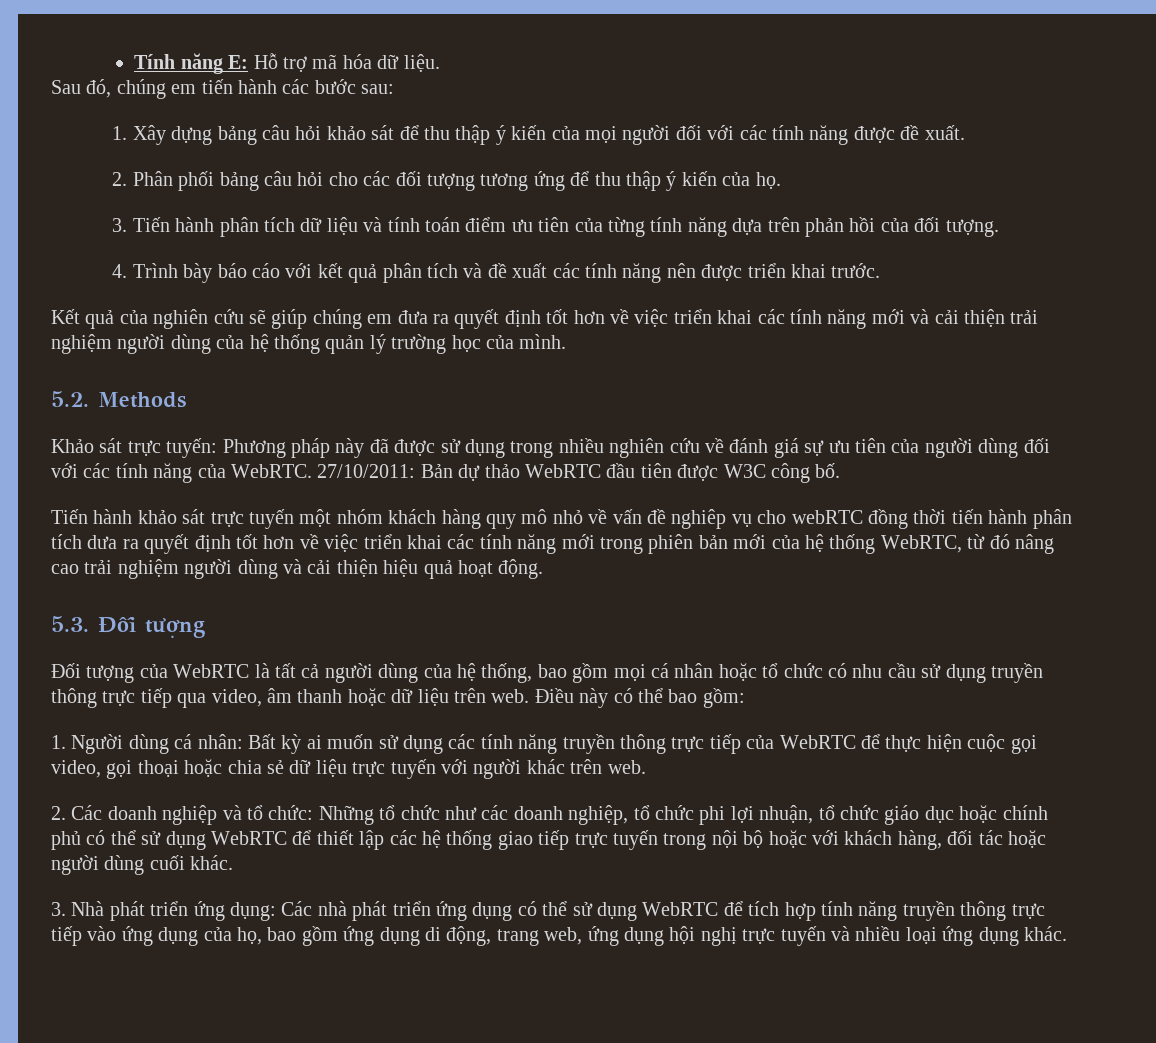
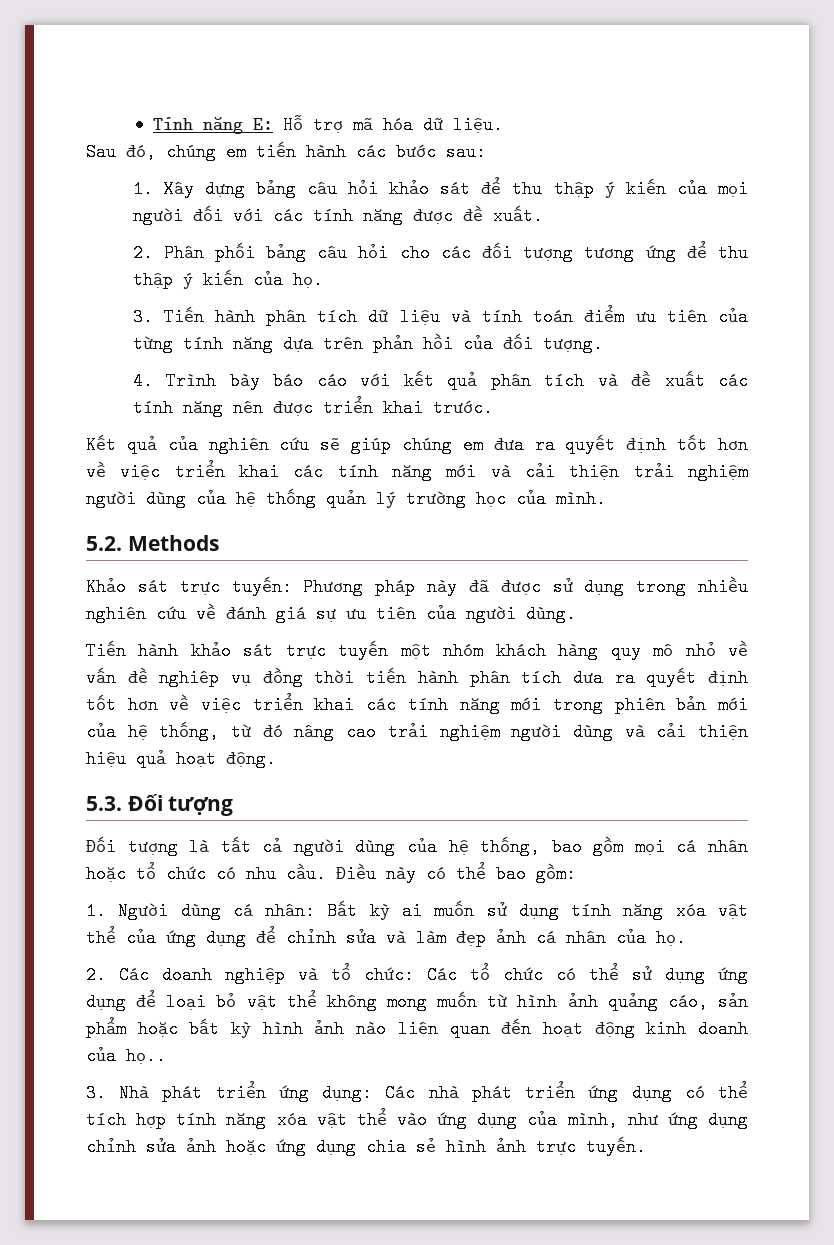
- Khảo sát trực tuyến: Phương pháp này đã được sử dụng trong nhiều nghiên cứu về đánh giá sự ưu tiên của người dùng đối với các tính năng của WebRTC. 27/10/2011: Bản dự thảo WebRTC đầu tiên được W3C công bố.
+ Khảo sát trực tuyến: Phương pháp này đã được sử dụng trong nhiều nghiên cứu về đánh giá sự ưu tiên của người dùng.
- Tiến hành khảo sát trực tuyến một nhóm khách hàng quy mô nhỏ về vấn đề nghiêp vụ cho webRTC đồng thời tiến hành phân tích dưa ra quyết định tốt hơn về việc triển khai các tính năng mới trong phiên bản mới của hệ thống WebRTC, từ đó nâng cao trải nghiệm người dùng và cải thiện hiệu quả hoạt động.
+ Tiến hành khảo sát trực tuyến một nhóm khách hàng quy mô nhỏ về vấn đề nghiêp vụ đồng thời tiến hành phân tích dưa ra quyết định tốt hơn về việc triển khai các tính năng mới trong phiên bản mới của hệ thống, từ đó nâng cao trải nghiệm người dùng và cải thiện hiệu quả hoạt động.
- Đối tượng của WebRTC là tất cả người dùng của hệ thống, bao gồm mọi cá nhân hoặc tổ chức có nhu cầu sử dụng truyền thông trực tiếp qua video, âm thanh hoặc dữ liệu trên web.
+ Đối tượng là tất cả người dùng của hệ thống, bao gồm mọi cá nhân hoặc tổ chức có nhu cầu.
- 1. Người dùng cá nhân: Bất kỳ ai muốn sử dụng các tính năng truyền thông trực tiếp của WebRTC để thực hiện cuộc gọi video, gọi thoại hoặc chia sẻ dữ liệu trực tuyến với người khác trên web.
+ 1. Người dùng cá nhân: Bất kỳ ai muốn sử dụng tính năng xóa vật thể của ứng dụng để chỉnh sửa và làm đẹp ảnh cá nhân của họ.
- 2. Các doanh nghiệp và tổ chức: Những tổ chức như các doanh nghiệp, tổ chức phi lợi nhuận, tổ chức giáo dục hoặc chính phủ có thể sử dụng WebRTC để thiết lập các hệ thống giao tiếp trực tuyến trong nội bộ hoặc với khách hàng, đối tác hoặc người dùng cuối khác.
+ 2. Các doanh nghiệp và tổ chức: Các tổ chức có thể sử dụng ứng dụng để loại bỏ vật thể không mong muốn từ hình ảnh quảng cáo, sản phẩm hoặc bất kỳ hình ảnh nào liên quan đến hoạt động kinh doanh của họ..
- 3. Nhà phát triển ứng dụng: Các nhà phát triển ứng dụng có thể sử dụng WebRTC để tích hợp tính năng truyền thông trực tiếp vào ứng dụng của họ, bao gồm ứng dụng di động, trang web, ứng dụng hội nghị trực tuyến và nhiều loại ứng dụng khác.
+ 3. Nhà phát triển ứng dụng: Các nhà phát triển ứng dụng có thể tích hợp tính năng xóa vật thể vào ứng dụng của mình, như ứng dụng chỉnh sửa ảnh hoặc ứng dụng chia sẻ hình ảnh trực tuyến.

